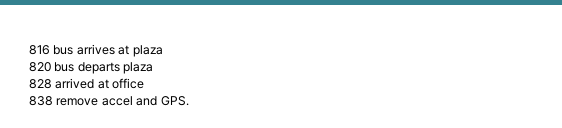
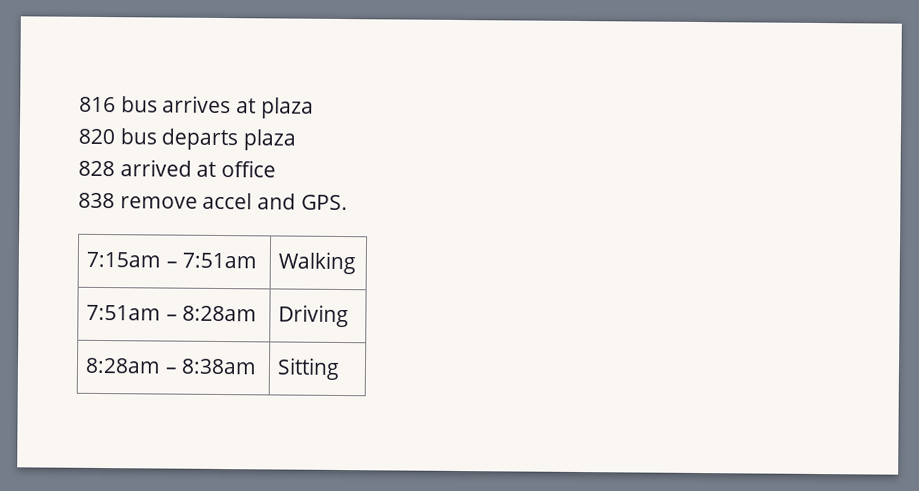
+ 7:15am – 7:51am | Walking
+ 7:51am – 8:28am | Driving
+ 8:28am – 8:38am | Sitting

